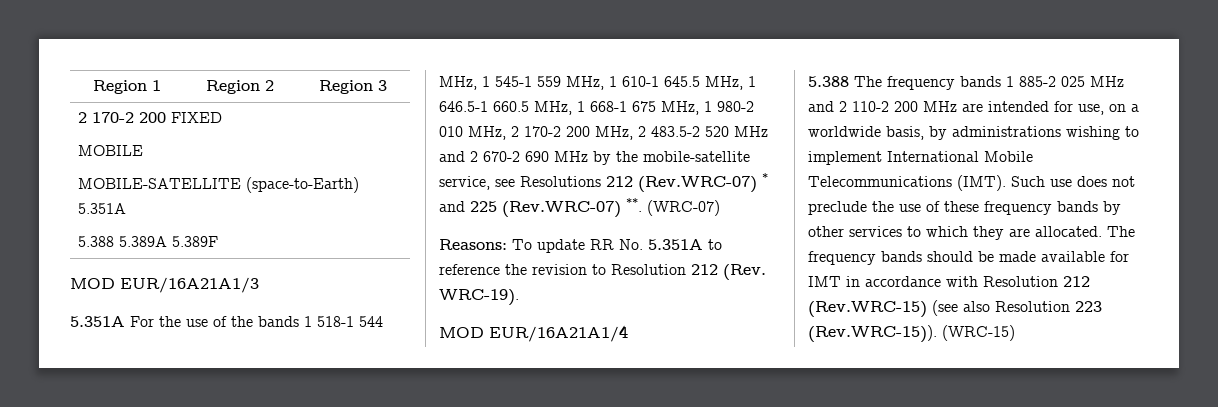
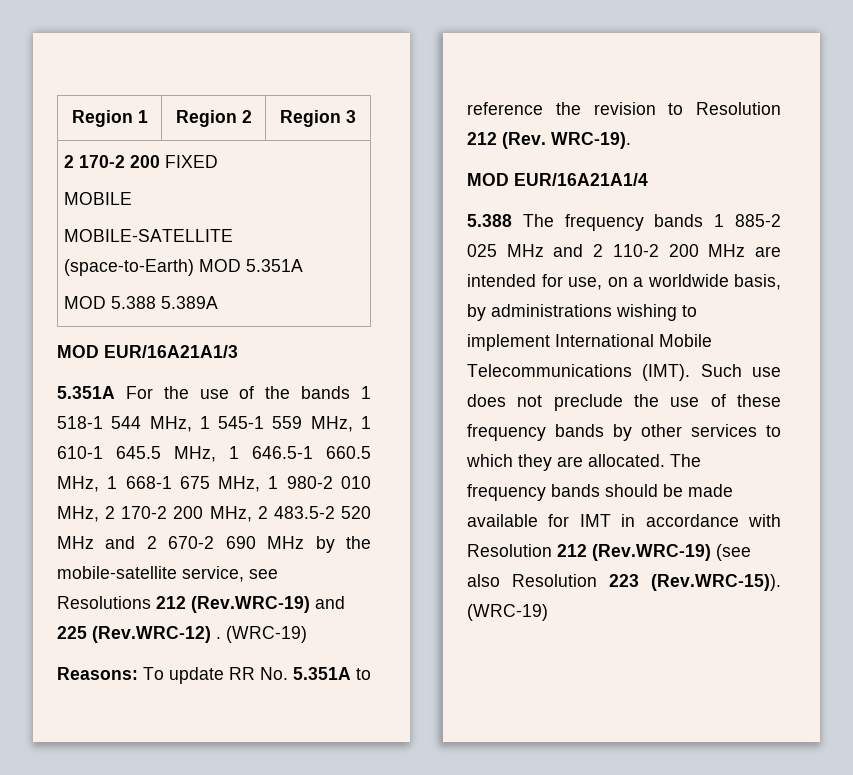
  2 170-2 200 FIXED
  MOBILE
- MOBILE-SATELLITE (space-to-Earth) 5.351A
- 5.388 5.389A 5.389F
+ MOBILE-SATELLITE (space-to-Earth) MOD 5.351A
+ MOD 5.388 5.389A
- 5.351A For the use of the bands 1 518-1 544 MHz, 1 545-1 559 MHz, 1 610-1 645.5 MHz, 1 646.5-1 660.5 MHz, 1 668-1 675 MHz, 1 980-2 010 MHz, 2 170-2 200 MHz, 2 483.5-2 520 MHz and 2 670-2 690 MHz by the mobile-satellite service, see Resolutions 212 (Rev.WRC-07) * and 225 (Rev.WRC-07) **. (WRC-07)
+ 5.351A For the use of the bands 1 518-1 544 MHz, 1 545-1 559 MHz, 1 610-1 645.5 MHz, 1 646.5-1 660.5 MHz, 1 668-1 675 MHz, 1 980-2 010 MHz, 2 170-2 200 MHz, 2 483.5-2 520 MHz and 2 670-2 690 MHz by the mobile-satellite service, see Resolutions 212 (Rev.WRC-19) and 225 (Rev.WRC-12) . (WRC-19)
- The frequency bands should be made available for IMT in accordance with Resolution 212 (Rev.WRC-15) (see also Resolution 223 (Rev.WRC-15)). (WRC-15)
+ The frequency bands should be made available for IMT in accordance with Resolution 212 (Rev.WRC-19) (see also Resolution 223 (Rev.WRC-15)). (WRC-19)

